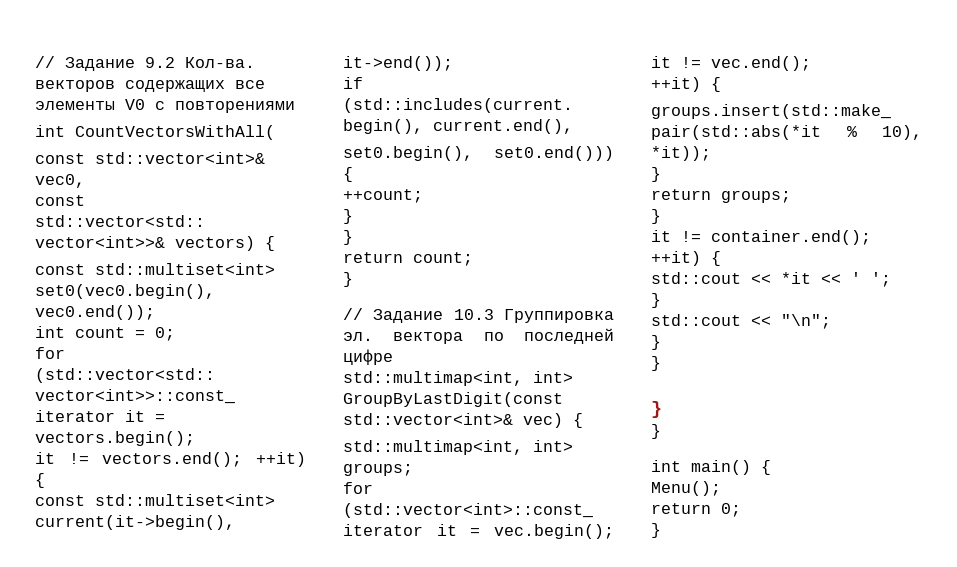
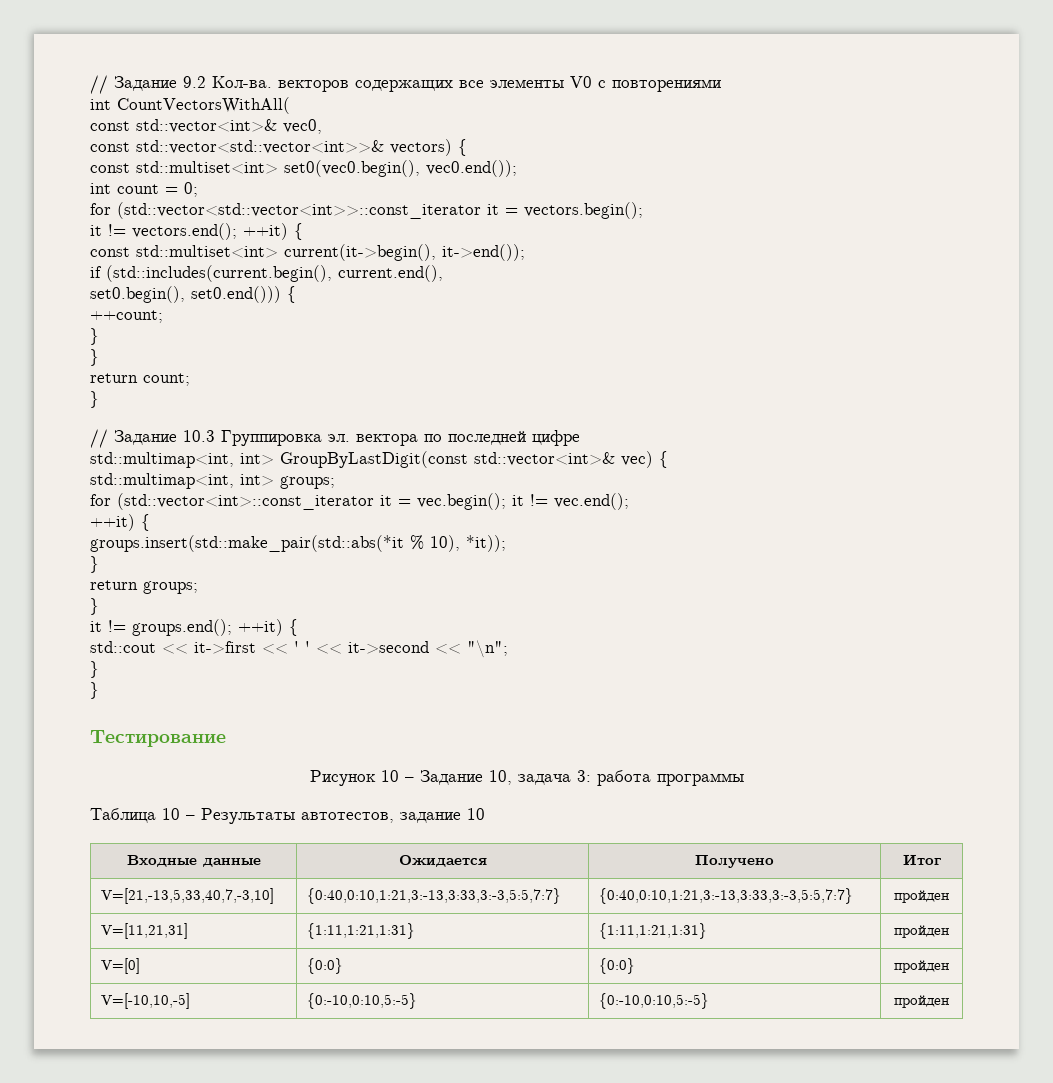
- it != container.end(); ++it) {
+ it != groups.end(); ++it) {
- std::cout << *it << ' ';
- }
- std::cout << "\n";
+ std::cout << it->first << ' ' << it->second << "\n";
  }
  }
- }
- }
- int main() {
- Menu();
- return 0;
- }
+ Тестирование
+ Рисунок 10 – Задание 10, задача 3: работа программы
+ Таблица 10 – Результаты автотестов, задание 10
+ Входные данные | Ожидается | Получено | Итог
+ V=[21,-13,5,33,40,7,-3,10] | {0:40,0:10,1:21,3:-13,3:33,3:-3,5:5,7:7} | {0:40,0:10,1:21,3:-13,3:33,3:-3,5:5,7:7} | пройден
+ V=[11,21,31] | {1:11,1:21,1:31} | {1:11,1:21,1:31} | пройден
+ V=[0] | {0:0} | {0:0} | пройден
+ V=[-10,10,-5] | {0:-10,0:10,5:-5} | {0:-10,0:10,5:-5} | пройден

